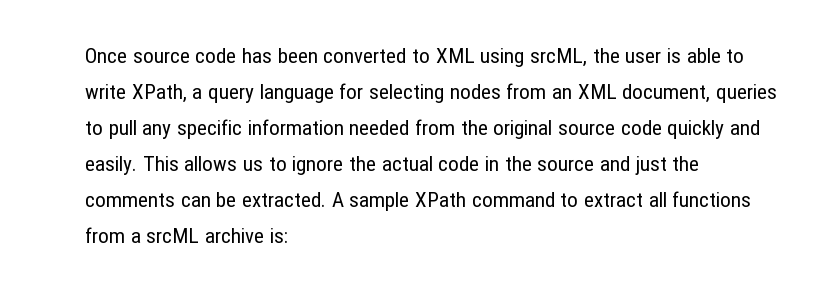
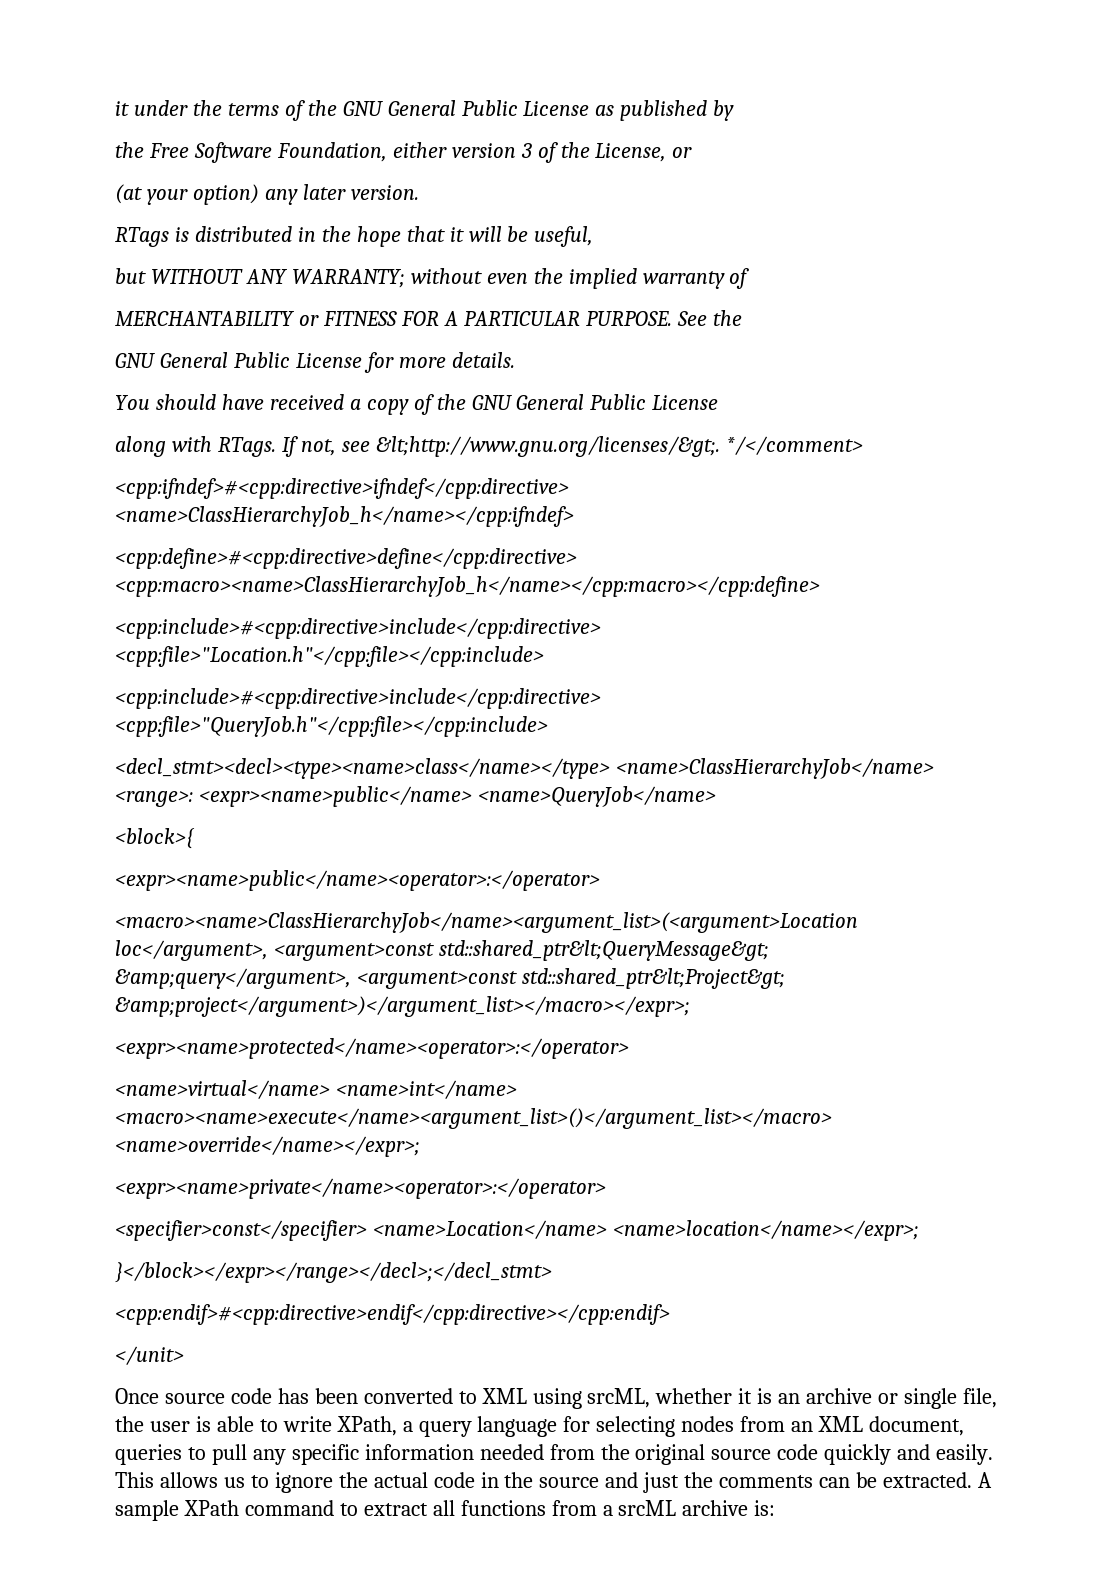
+ it under the terms of the GNU General Public License as published by
+ the Free Software Foundation, either version 3 of the License, or
+ (at your option) any later version.
+ RTags is distributed in the hope that it will be useful,
+ but WITHOUT ANY WARRANTY; without even the implied warranty of
+ MERCHANTABILITY or FITNESS FOR A PARTICULAR PURPOSE. See the
+ GNU General Public License for more details.
+ You should have received a copy of the GNU General Public License
+ along with RTags. If not, see &lt;http://www.gnu.org/licenses/&gt;. */</comment>
+ <cpp:ifndef>#<cpp:directive>ifndef</cpp:directive> <name>ClassHierarchyJob_h</name></cpp:ifndef>
+ <cpp:define>#<cpp:directive>define</cpp:directive> <cpp:macro><name>ClassHierarchyJob_h</name></cpp:macro></cpp:define>
+ <cpp:include>#<cpp:directive>include</cpp:directive> <cpp:file>"Location.h"</cpp:file></cpp:include>
+ <cpp:include>#<cpp:directive>include</cpp:directive> <cpp:file>"QueryJob.h"</cpp:file></cpp:include>
+ <decl_stmt><decl><type><name>class</name></type> <name>ClassHierarchyJob</name> <range>: <expr><name>public</name> <name>QueryJob</name>
+ <block>{
+ <expr><name>public</name><operator>:</operator>
+ <macro><name>ClassHierarchyJob</name><argument_list>(<argument>Location loc</argument>, <argument>const std::shared_ptr&lt;QueryMessage&gt; &amp;query</argument>, <argument>const std::shared_ptr&lt;Project&gt; &amp;project</argument>)</argument_list></macro></expr>;
+ <expr><name>protected</name><operator>:</operator>
+ <name>virtual</name> <name>int</name> <macro><name>execute</name><argument_list>()</argument_list></macro> <name>override</name></expr>;
+ <expr><name>private</name><operator>:</operator>
+ <specifier>const</specifier> <name>Location</name> <name>location</name></expr>;
+ }</block></expr></range></decl>;</decl_stmt>
+ <cpp:endif>#<cpp:directive>endif</cpp:directive></cpp:endif>
+ </unit>
- Once source code has been converted to XML using srcML, the user is able to write XPath, a query language for selecting nodes from an XML document, queries to pull any specific information needed from the original source code quickly and easily.
+ Once source code has been converted to XML using srcML, whether it is an archive or single file, the user is able to write XPath, a query language for selecting nodes from an XML document, queries to pull any specific information needed from the original source code quickly and easily.

